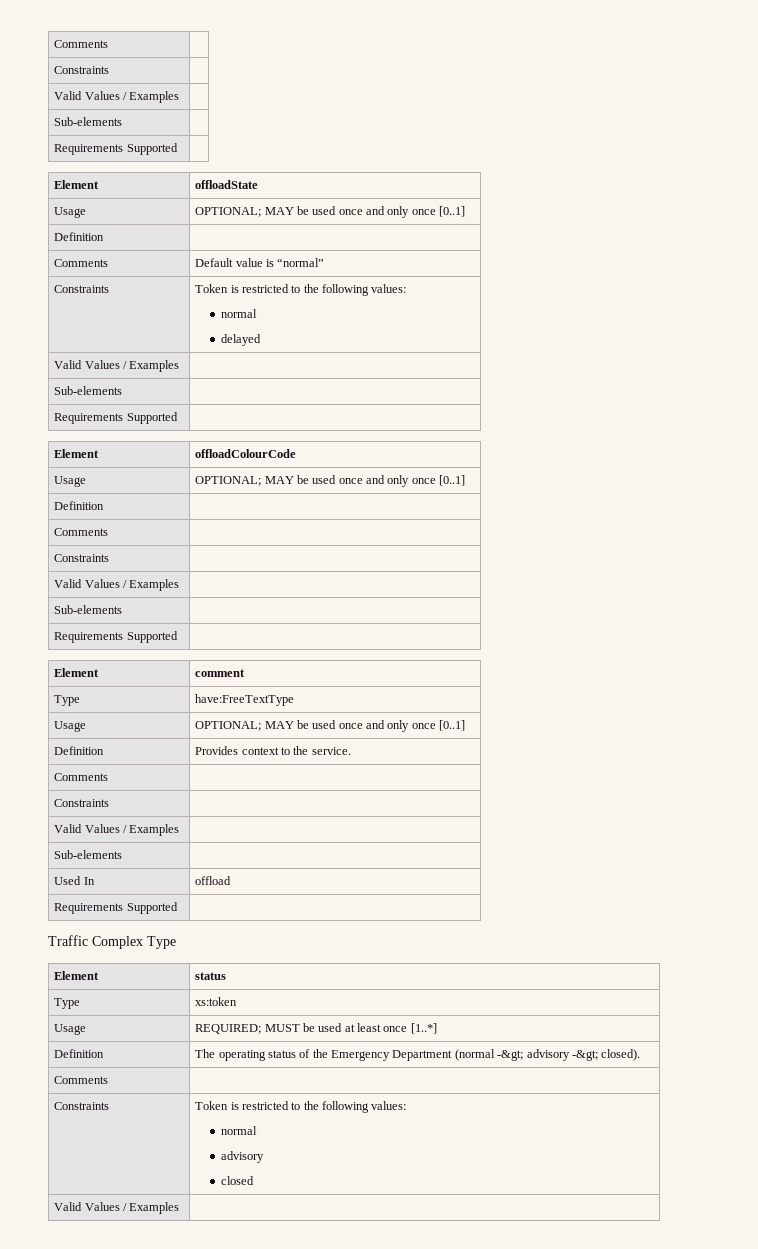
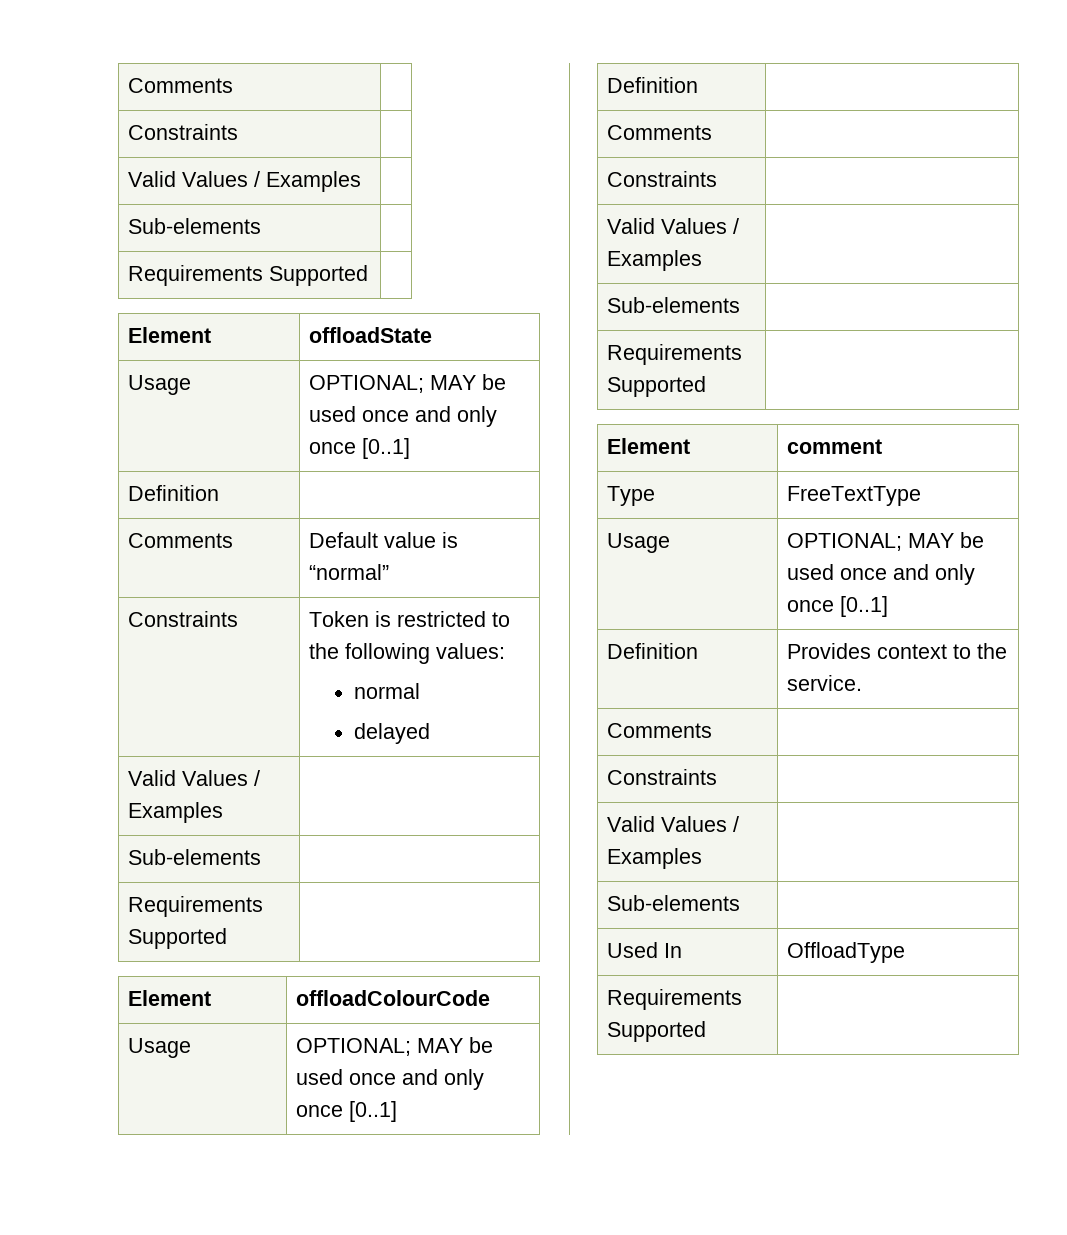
- Type | have:FreeTextType
+ Type | FreeTextType
- Used In | offload
+ Used In | OffloadType
  Requirements Supported |
- Traffic Complex Type
- Element | status
- Type | xs:token
- Usage | REQUIRED; MUST be used at least once [1..*]
- Definition | The operating status of the Emergency Department (normal -&gt; advisory -&gt; closed).
- Comments |
- Constraints | Token is restricted to the following values:
- normal
- advisory
- closed
- Valid Values / Examples |

